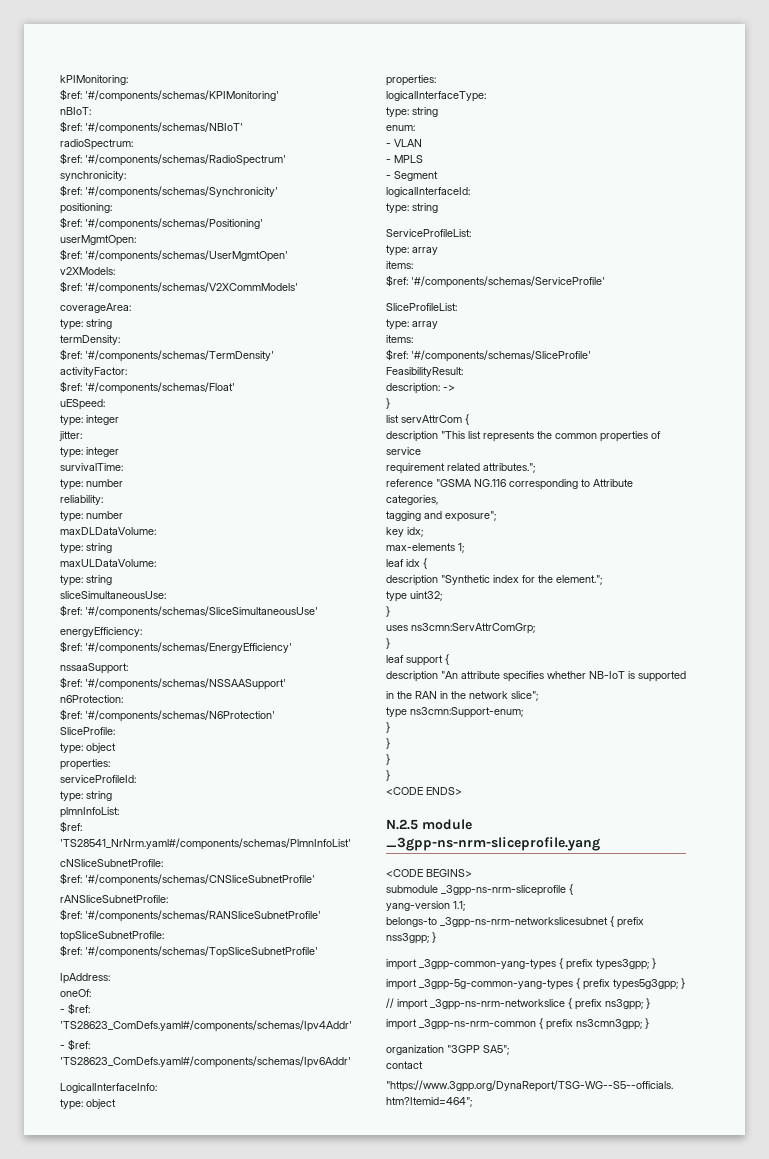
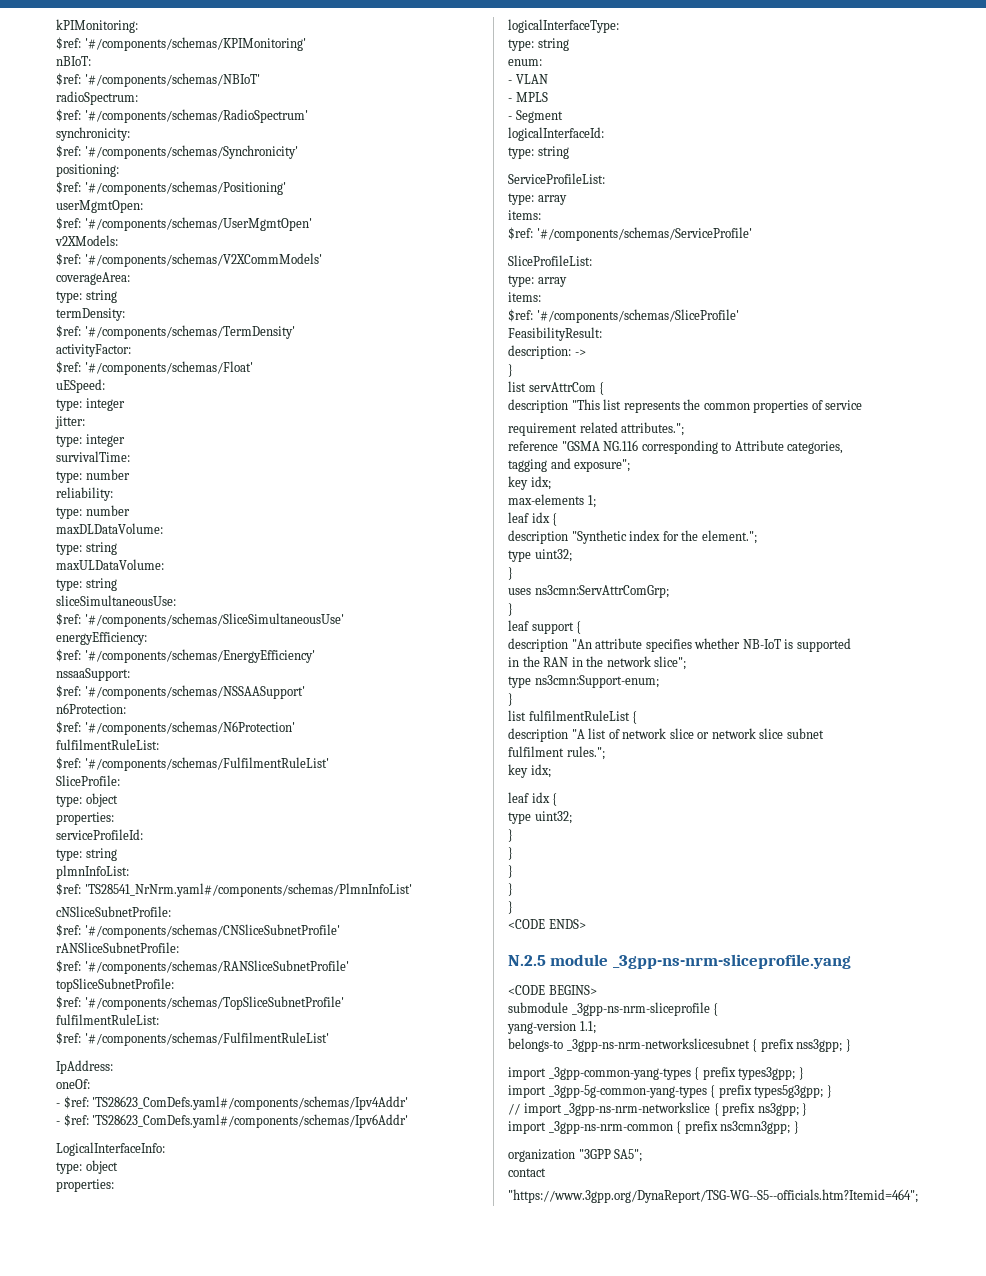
  $ref: '#/components/schemas/N6Protection'
+ fulfilmentRuleList:
+ $ref: '#/components/schemas/FulfilmentRuleList'
  $ref: '#/components/schemas/TopSliceSubnetProfile'
+ fulfilmentRuleList:
+ $ref: '#/components/schemas/FulfilmentRuleList'
+ list fulfilmentRuleList {
+ description "A list of network slice or network slice subnet
+ fulfilment rules.";
+ key idx;
+ leaf idx {
+ type uint32;
+ }
+ }

